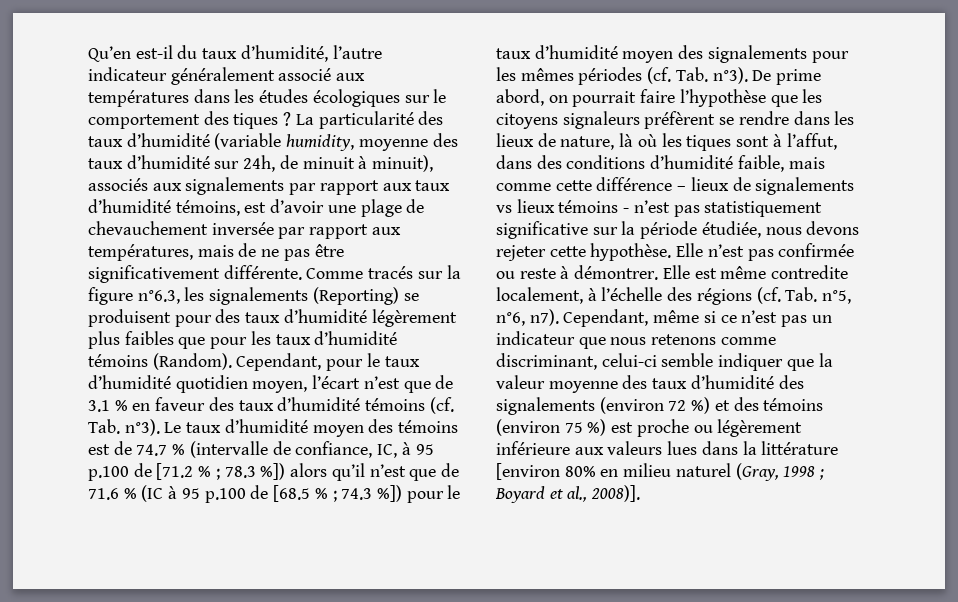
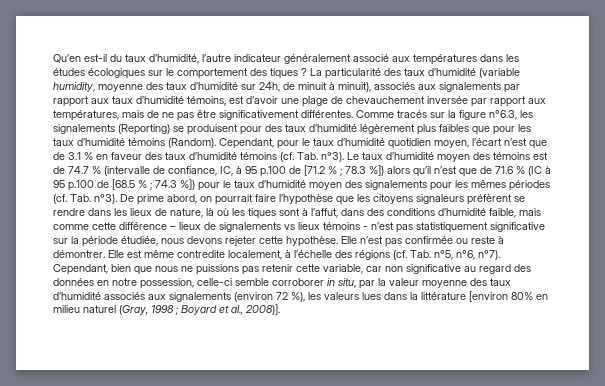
- La particularité des taux d’humidité (variable humidity, moyenne des taux d’humidité sur 24h, de minuit à minuit), associés aux signalements par rapport aux taux d’humidité témoins, est d’avoir une plage de chevauchement inversée par rapport aux températures, mais de ne pas être significativement différente.
+ La particularité des taux d’humidité (variable humidity, moyenne des taux d’humidité sur 24h, de minuit à minuit), associés aux signalements par rapport aux taux d’humidité témoins, est d’avoir une plage de chevauchement inversée par rapport aux températures, mais de ne pas être significativement différentes.
- Elle est même contredite localement, à l’échelle des régions (cf. Tab. n°5, n°6, n7). Cependant, même si ce n’est pas un indicateur que nous retenons comme discriminant, celui-ci semble indiquer que la valeur moyenne des taux d’humidité des signalements (environ 72 %) et des témoins (environ 75 %) est proche ou légèrement inférieure aux valeurs lues dans la littérature [environ 80% en milieu naturel (Gray, 1998 ; Boyard et al., 2008)].
+ Elle est même contredite localement, à l’échelle des régions (cf. Tab. n°5, n°6, n°7). Cependant, bien que nous ne puissions pas retenir cette variable, car non significative au regard des données en notre possession, celle-ci semble corroborer in situ, par la valeur moyenne des taux d’humidité associés aux signalements (environ 72 %), les valeurs lues dans la littérature [environ 80% en milieu naturel (Gray, 1998 ; Boyard et al., 2008)].

